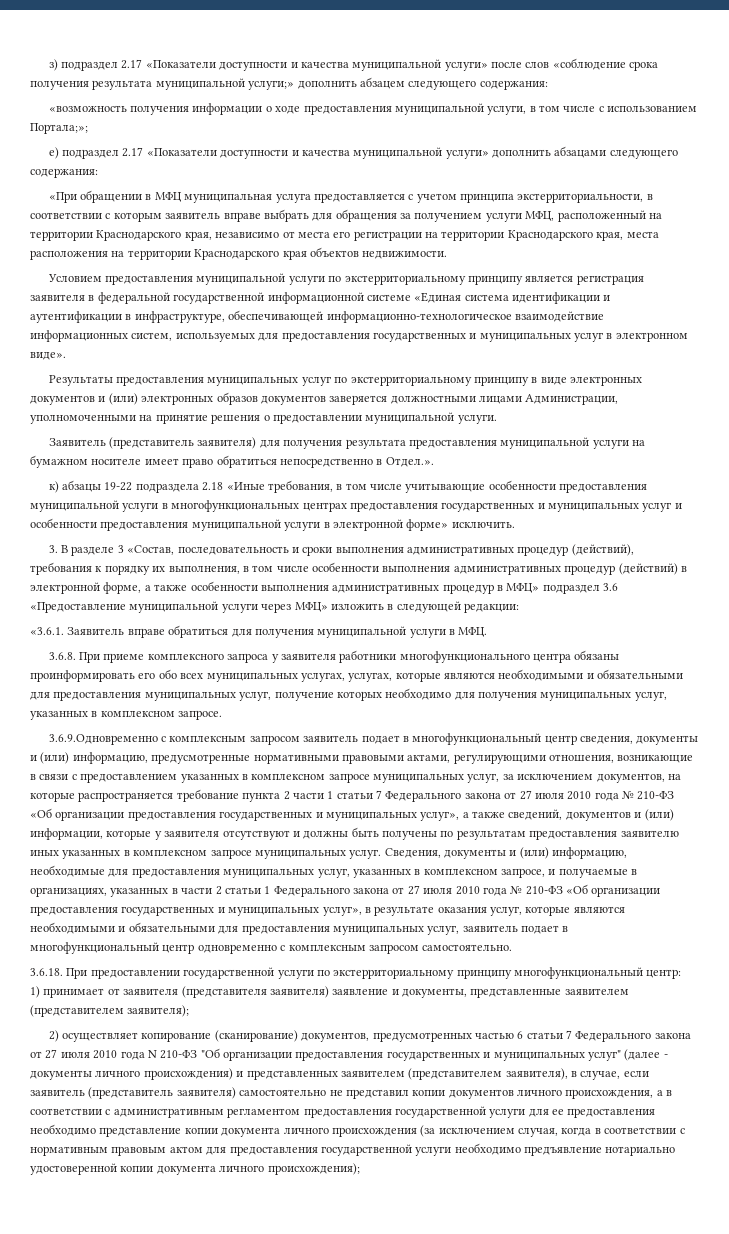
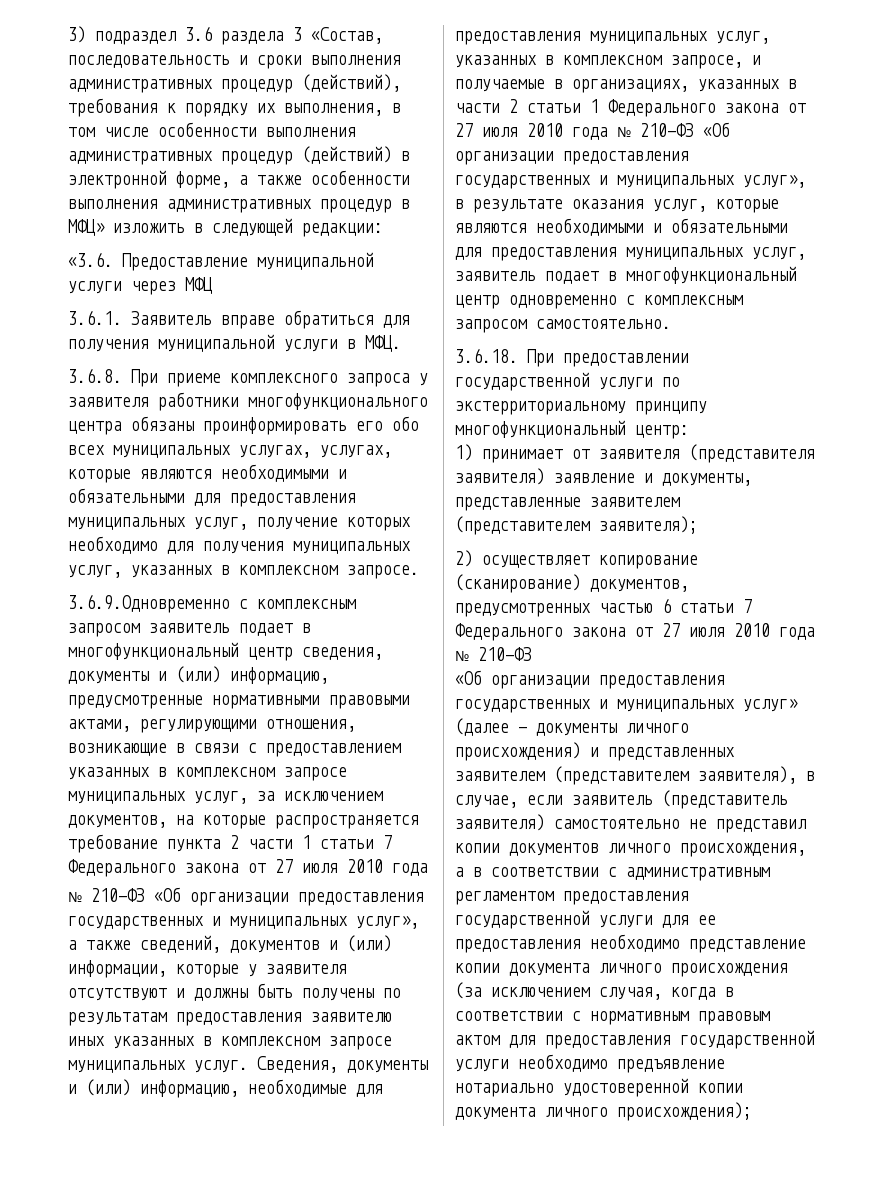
- з) подраздел 2.17 «Показатели доступности и качества муниципальной услуги» после слов «соблюдение срока получения результата муниципальной услуги;» дополнить абзацем следующего содержания:
- «возможность получения информации о ходе предоставления муниципальной услуги, в том числе с использованием Портала;»;
- е) подраздел 2.17 «Показатели доступности и качества муниципальной услуги» дополнить абзацами следующего содержания:
- «При обращении в МФЦ муниципальная услуга предоставляется с учетом принципа экстерриториальности, в соответствии с которым заявитель вправе выбрать для обращения за получением услуги МФЦ, расположенный на территории Краснодарского края, независимо от места его регистрации на территории Краснодарского края, места расположения на территории Краснодарского края объектов недвижимости.
- Условием предоставления муниципальной услуги по экстерриториальному принципу является регистрация заявителя в федеральной государственной информационной системе «Единая система идентификации и аутентификации в инфраструктуре, обеспечивающей информационно-технологическое взаимодействие информационных систем, используемых для предоставления государственных и муниципальных услуг в электронном виде».
- Результаты предоставления муниципальных услуг по экстерриториальному принципу в виде электронных документов и (или) электронных образов документов заверяется должностными лицами Администрации, уполномоченными на принятие решения о предоставлении муниципальной услуги.
- Заявитель (представитель заявителя) для получения результата предоставления муниципальной услуги на бумажном носителе имеет право обратиться непосредственно в Отдел.».
- к) абзацы 19-22 подраздела 2.18 «Иные требования, в том числе учитывающие особенности предоставления муниципальной услуги в многофункциональных центрах предоставления государственных и муниципальных услуг и особенности предоставления муниципальной услуги в электронной форме» исключить.
- 3. В разделе 3 «Состав, последовательность и сроки выполнения административных процедур (действий), требования к порядку их выполнения, в том числе особенности выполнения административных процедур (действий) в электронной форме, а также особенности выполнения административных процедур в МФЦ» подраздел 3.6 «Предоставление муниципальной услуги через МФЦ» изложить в следующей редакции:
- «3.6.1. Заявитель вправе обратиться для получения муниципальной услуги в МФЦ.
+ 3) подраздел 3.6 раздела 3 «Состав, последовательность и сроки выполнения административных процедур (действий), требования к порядку их выполнения, в том числе особенности выполнения административных процедур (действий) в электронной форме, а также особенности выполнения административных процедур в МФЦ» изложить в следующей редакции:
+ «3.6. Предоставление муниципальной услуги через МФЦ
+ 3.6.1. Заявитель вправе обратиться для получения муниципальной услуги в МФЦ.
- 3.6.9.Одновременно с комплексным запросом заявитель подает в многофункциональный центр сведения, документы и (или) информацию, предусмотренные нормативными правовыми актами, регулирующими отношения, возникающие в связи с предоставлением указанных в комплексном запросе муниципальных услуг, за исключением документов, на которые распространяется требование пункта 2 части 1 статьи 7 Федерального закона от 27 июля 2010 года № 210-ФЗ «Об организации предоставления государственных и муниципальных услуг», а также сведений, документов и (или) информации, которые у заявителя отсутствуют и должны быть получены по результатам предоставления заявителю иных указанных в комплексном запросе муниципальных услуг.
+ 3.6.9.Одновременно с комплексным запросом заявитель подает в многофункциональный центр сведения, документы и (или) информацию, предусмотренные нормативными правовыми актами, регулирующими отношения, возникающие в связи с предоставлением указанных в комплексном запросе муниципальных услуг, за исключением документов, на которые распространяется требование пункта 2 части 1 статьи 7 Федерального закона от 27 июля 2010 года
+ № 210-ФЗ «Об организации предоставления государственных и муниципальных услуг», а также сведений, документов и (или) информации, которые у заявителя отсутствуют и должны быть получены по результатам предоставления заявителю иных указанных в комплексном запросе муниципальных услуг.
- 2) осуществляет копирование (сканирование) документов, предусмотренных частью 6 статьи 7 Федерального закона от 27 июля 2010 года N 210-ФЗ "Об организации предоставления государственных и муниципальных услуг" (далее - документы личного происхождения) и представленных заявителем (представителем заявителя), в случае, если заявитель (представитель заявителя) самостоятельно не представил копии документов личного происхождения, а в соответствии с административным регламентом предоставления государственной услуги для ее предоставления необходимо представление копии документа личного происхождения (за исключением случая, когда в соответствии с нормативным правовым актом для предоставления государственной услуги необходимо предъявление нотариально удостоверенной копии документа личного происхождения);
+ 2) осуществляет копирование (сканирование) документов, предусмотренных частью 6 статьи 7 Федерального закона от 27 июля 2010 года № 210-ФЗ
+ «Об организации предоставления государственных и муниципальных услуг» (далее - документы личного происхождения) и представленных заявителем (представителем заявителя), в случае, если заявитель (представитель заявителя) самостоятельно не представил копии документов личного происхождения, а в соответствии с административным регламентом предоставления государственной услуги для ее предоставления необходимо представление копии документа личного происхождения (за исключением случая, когда в соответствии с нормативным правовым актом для предоставления государственной услуги необходимо предъявление нотариально удостоверенной копии документа личного происхождения);

